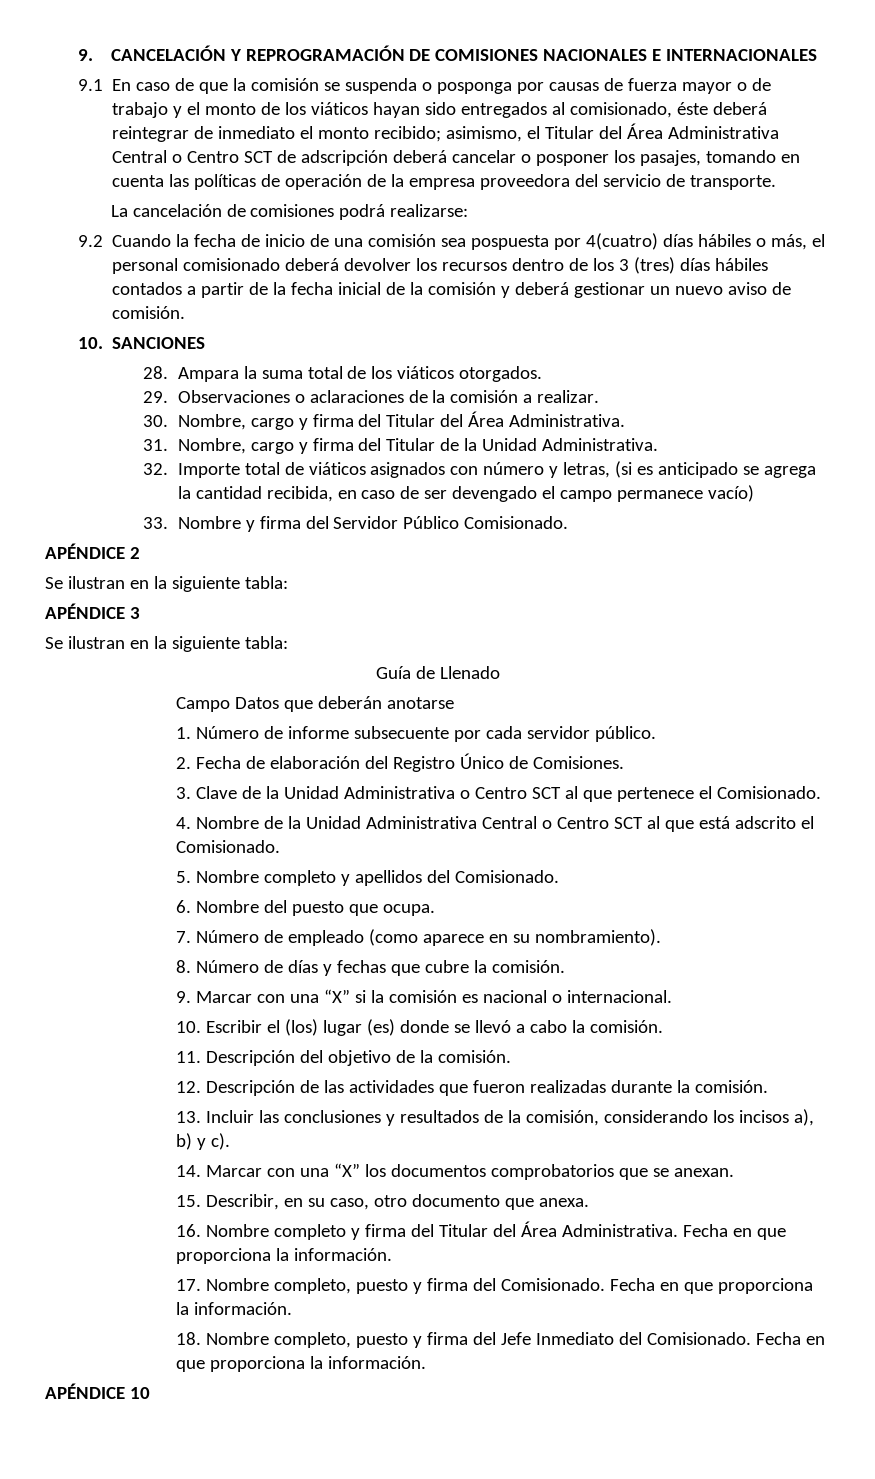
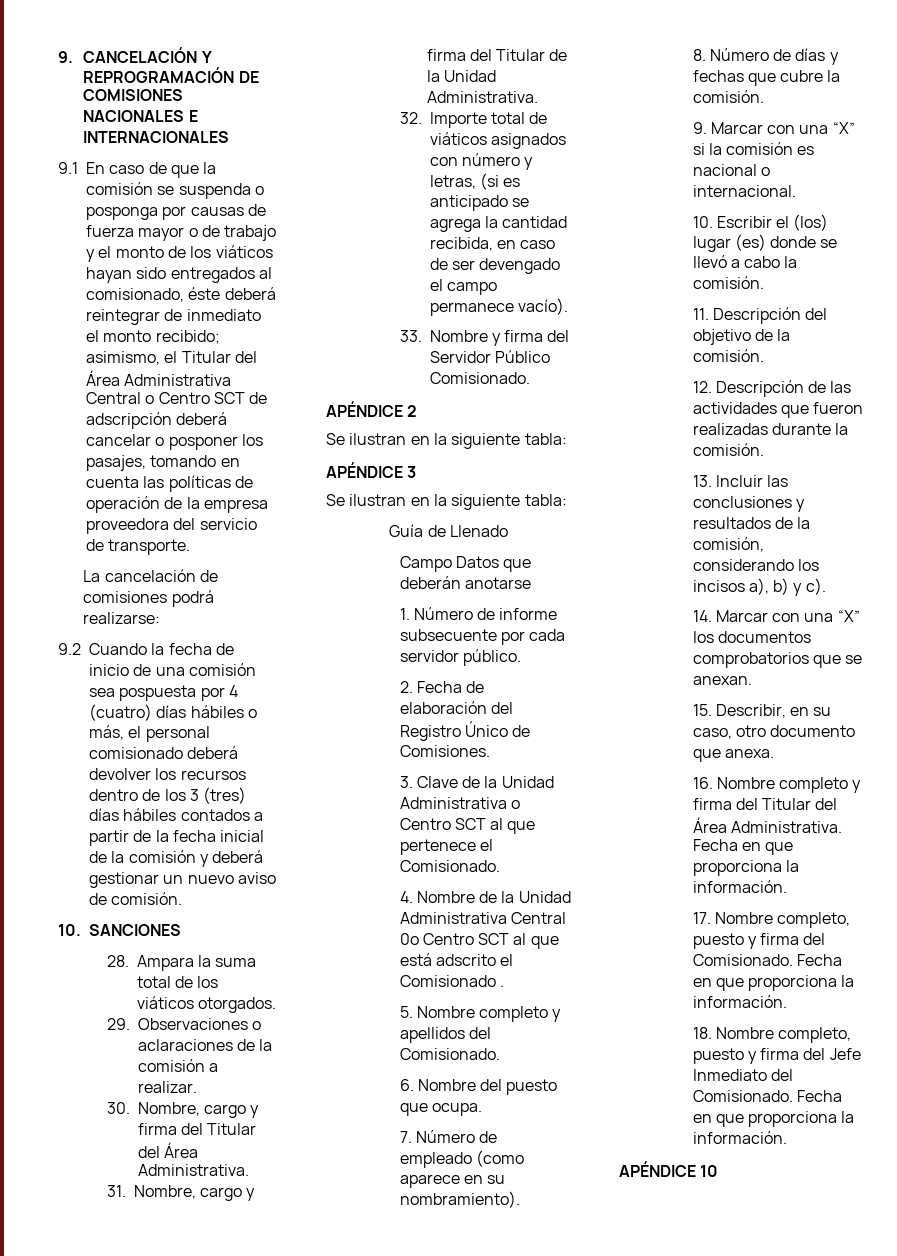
- 9.2 Cuando la fecha de inicio de una comisión sea pospuesta por 4(cuatro) días hábiles o más, el personal comisionado deberá devolver los recursos dentro de los 3 (tres) días hábiles contados a partir de la fecha inicial de la comisión y deberá gestionar un nuevo aviso de comisión.
+ 9.2 Cuando la fecha de inicio de una comisión sea pospuesta por 4 (cuatro) días hábiles o más, el personal comisionado deberá devolver los recursos dentro de los 3 (tres) días hábiles contados a partir de la fecha inicial de la comisión y deberá gestionar un nuevo aviso de comisión.
- 32. Importe total de viáticos asignados con número y letras, (si es anticipado se agrega la cantidad recibida, en caso de ser devengado el campo permanece vacío)
+ 32. Importe total de viáticos asignados con número y letras, (si es anticipado se agrega la cantidad recibida, en caso de ser devengado el campo permanece vacío).
- 4. Nombre de la Unidad Administrativa Central o Centro SCT al que está adscrito el Comisionado.
+ 4. Nombre de la Unidad Administrativa Central 0o Centro SCT al que está adscrito el Comisionado .

